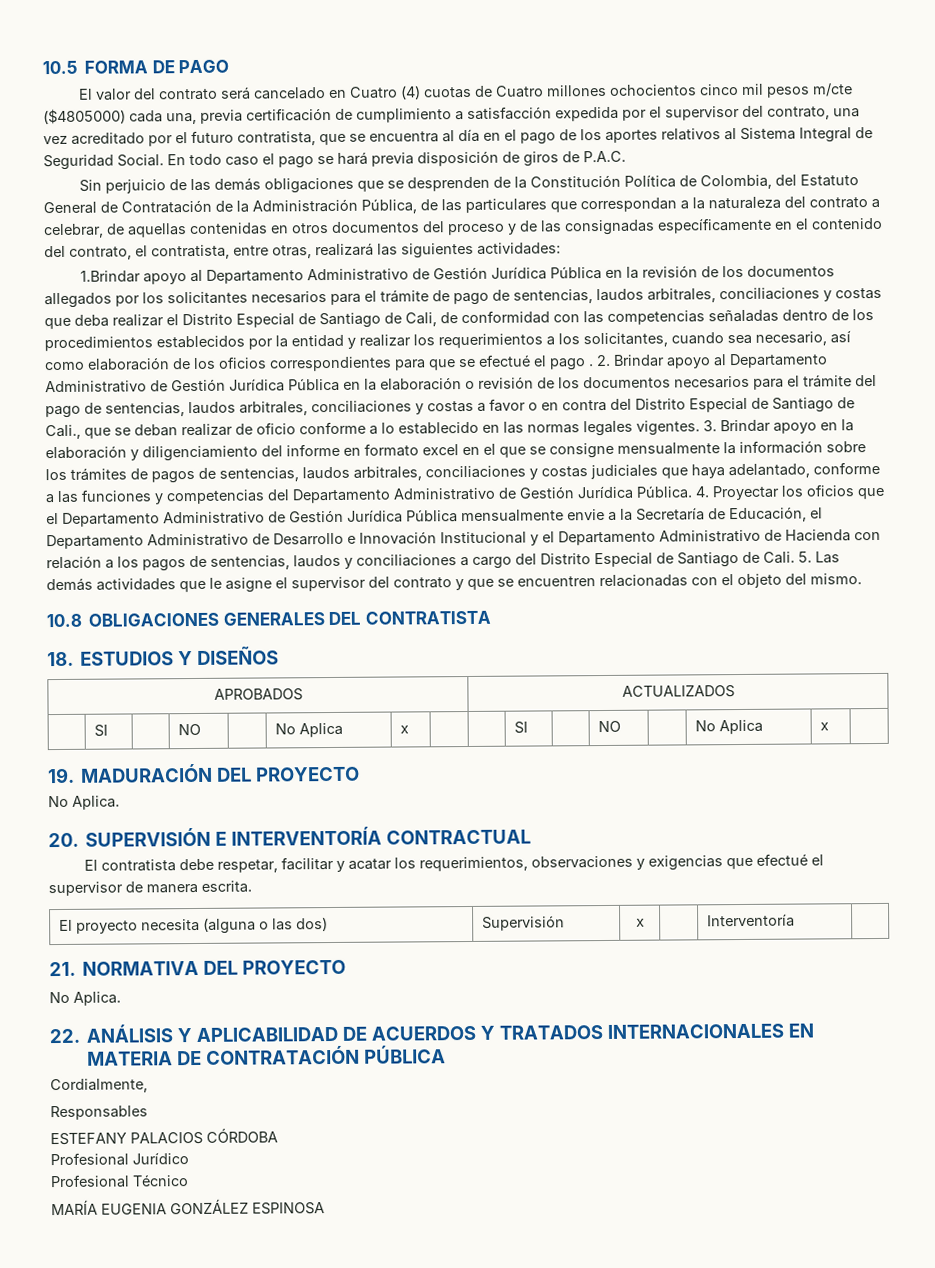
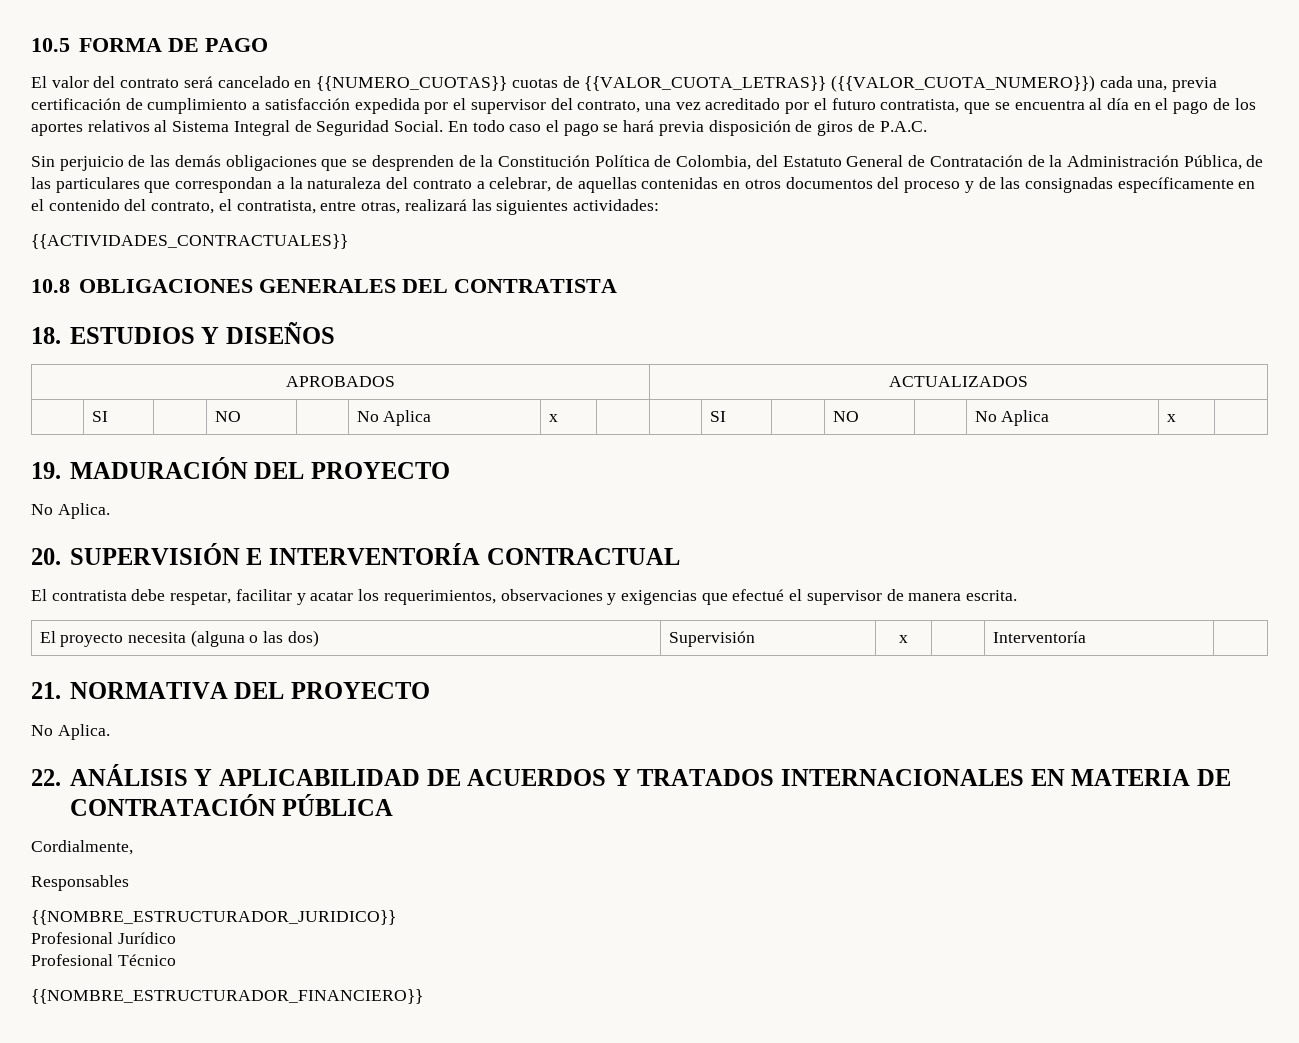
- El valor del contrato será cancelado en Cuatro (4) cuotas de Cuatro millones ochocientos cinco mil pesos m/cte ($4805000) cada una, previa certificación de cumplimiento a satisfacción expedida por el supervisor del contrato, una vez acreditado por el futuro contratista, que se encuentra al día en el pago de los aportes relativos al Sistema Integral de Seguridad Social.
+ El valor del contrato será cancelado en {{NUMERO_CUOTAS}} cuotas de {{VALOR_CUOTA_LETRAS}} ({{VALOR_CUOTA_NUMERO}}) cada una, previa certificación de cumplimiento a satisfacción expedida por el supervisor del contrato, una vez acreditado por el futuro contratista, que se encuentra al día en el pago de los aportes relativos al Sistema Integral de Seguridad Social.
- 1.Brindar apoyo al Departamento Administrativo de Gestión Jurídica Pública en la revisión de los documentos allegados por los solicitantes necesarios para el trámite de pago de sentencias, laudos arbitrales, conciliaciones y costas que deba realizar el Distrito Especial de Santiago de Cali, de conformidad con las competencias señaladas dentro de los procedimientos establecidos por la entidad y realizar los requerimientos a los solicitantes, cuando sea necesario, así como elaboración de los oficios correspondientes para que se efectué el pago . 2. Brindar apoyo al Departamento Administrativo de Gestión Jurídica Pública en la elaboración o revisión de los documentos necesarios para el trámite del pago de sentencias, laudos arbitrales, conciliaciones y costas a favor o en contra del Distrito Especial de Santiago de Cali., que se deban realizar de oficio conforme a lo establecido en las normas legales vigentes. 3. Brindar apoyo en la elaboración y diligenciamiento del informe en formato excel en el que se consigne mensualmente la información sobre los trámites de pagos de sentencias, laudos arbitrales, conciliaciones y costas judiciales que haya adelantado, conforme a las funciones y competencias del Departamento Administrativo de Gestión Jurídica Pública. 4. Proyectar los oficios que el Departamento Administrativo de Gestión Jurídica Pública mensualmente envie a la Secretaría de Educación, el Departamento Administrativo de Desarrollo e Innovación Institucional y el Departamento Administrativo de Hacienda con relación a los pagos de sentencias, laudos y conciliaciones a cargo del Distrito Especial de Santiago de Cali. 5. Las demás actividades que le asigne el supervisor del contrato y que se encuentren relacionadas con el objeto del mismo.
+ {{ACTIVIDADES_CONTRACTUALES}}
- ESTEFANY PALACIOS CÓRDOBA
+ {{NOMBRE_ESTRUCTURADOR_JURIDICO}}
- MARÍA EUGENIA GONZÁLEZ ESPINOSA
+ {{NOMBRE_ESTRUCTURADOR_FINANCIERO}}

